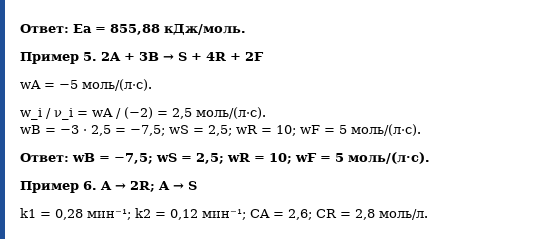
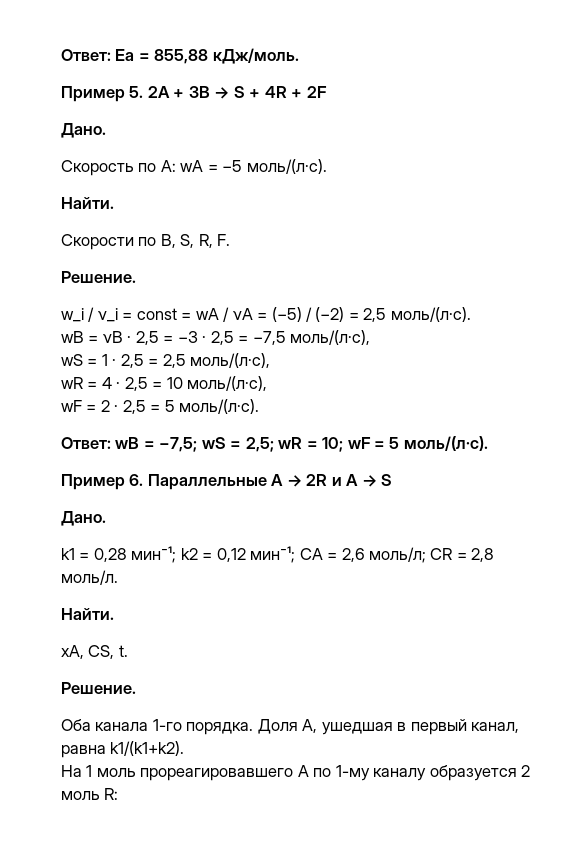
  Пример 5. 2A + 3B → S + 4R + 2F
- wA = −5 моль/(л·с).
- w_i / ν_i = wA / (−2) = 2,5 моль/(л·с).
+ Дано.
+ Скорость по A: wA = −5 моль/(л·с).
+ Найти.
+ Скорости по B, S, R, F.
+ Решение.
+ w_i / ν_i = const = wA / νA = (−5) / (−2) = 2,5 моль/(л·с).
- wB = −3 · 2,5 = −7,5; wS = 2,5; wR = 10; wF = 5 моль/(л·с).
+ wB = νB · 2,5 = −3 · 2,5 = −7,5 моль/(л·с),
+ wS = 1 · 2,5 = 2,5 моль/(л·с),
+ wR = 4 · 2,5 = 10 моль/(л·с),
+ wF = 2 · 2,5 = 5 моль/(л·с).
- Пример 6. A → 2R; A → S
+ Пример 6. Параллельные A → 2R и A → S
+ Дано.
- k1 = 0,28 мин⁻¹; k2 = 0,12 мин⁻¹; CA = 2,6; CR = 2,8 моль/л.
+ k1 = 0,28 мин⁻¹; k2 = 0,12 мин⁻¹; CA = 2,6 моль/л; CR = 2,8 моль/л.
+ Найти.
+ xA, CS, t.
+ Решение.
+ Оба канала 1-го порядка. Доля A, ушедшая в первый канал, равна k1/(k1+k2).
+ На 1 моль прореагировавшего A по 1-му каналу образуется 2 моль R:

